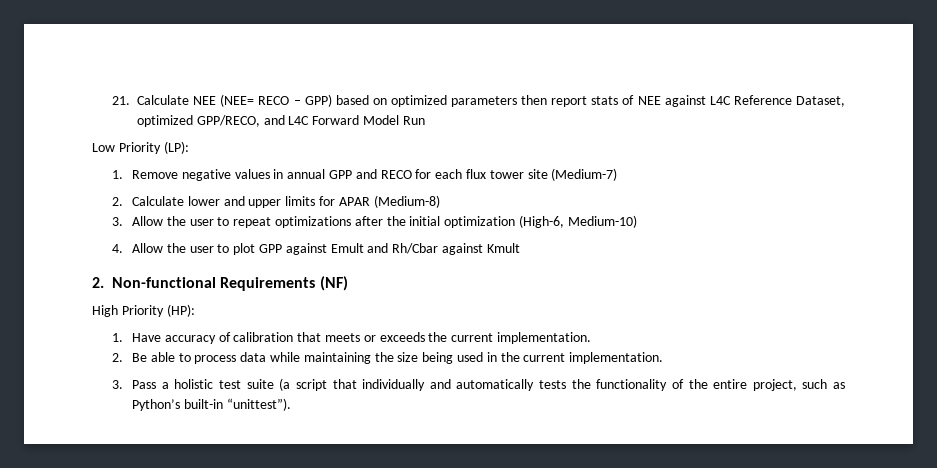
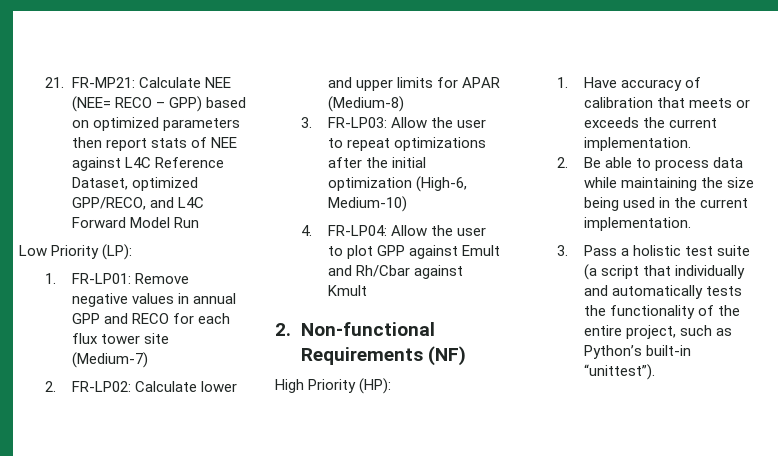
- 21. Calculate NEE (NEE= RECO – GPP) based on optimized parameters then report stats of NEE against L4C Reference Dataset, optimized GPP/RECO, and L4C Forward Model Run
+ 21. FR-MP21: Calculate NEE (NEE= RECO – GPP) based on optimized parameters then report stats of NEE against L4C Reference Dataset, optimized GPP/RECO, and L4C Forward Model Run
- 1. Remove negative values in annual GPP and RECO for each flux tower site (Medium-7)
+ 1. FR-LP01: Remove negative values in annual GPP and RECO for each flux tower site (Medium-7)
- 2. Calculate lower and upper limits for APAR (Medium-8)
+ 2. FR-LP02: Calculate lower and upper limits for APAR (Medium-8)
- 3. Allow the user to repeat optimizations after the initial optimization (High-6, Medium-10)
+ 3. FR-LP03: Allow the user to repeat optimizations after the initial optimization (High-6, Medium-10)
- 4. Allow the user to plot GPP against Emult and Rh/Cbar against Kmult
+ 4. FR-LP04: Allow the user to plot GPP against Emult and Rh/Cbar against Kmult

